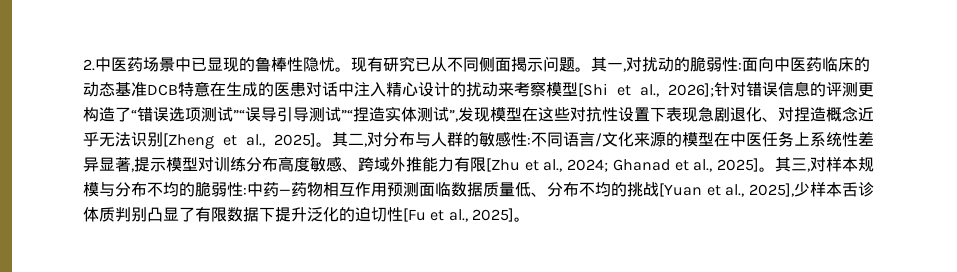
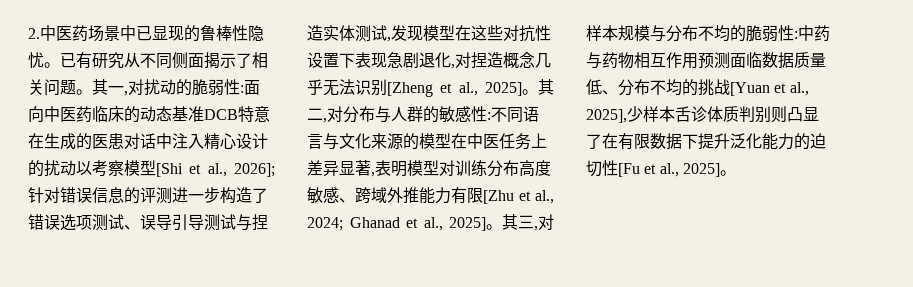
- 现有研究已从不同侧面揭示问题。
+ 已有研究从不同侧面揭示了相关问题。
- 面向中医药临床的动态基准DCB特意在生成的医患对话中注入精心设计的扰动来考察模型[Shi et al., 2026];
+ 面向中医药临床的动态基准DCB特意在生成的医患对话中注入精心设计的扰动以考察模型[Shi et al., 2026];
- 针对错误信息的评测更构造了“错误选项测试”“误导引导测试”“捏造实体测试”,发现模型在这些对抗性设置下表现急剧退化、对捏造概念近乎无法识别[Zheng et al., 2025]。
+ 针对错误信息的评测进一步构造了错误选项测试、误导引导测试与捏造实体测试,发现模型在这些对抗性设置下表现急剧退化,对捏造概念几乎无法识别[Zheng et al., 2025]。
- 其二,对分布与人群的敏感性:不同语言/文化来源的模型在中医任务上系统性差异显著,提示模型对训练分布高度敏感、跨域外推能力有限[Zhu et al., 2024; Ghanad et al., 2025]。
+ 其二,对分布与人群的敏感性:不同语言与文化来源的模型在中医任务上差异显著,表明模型对训练分布高度敏感、跨域外推能力有限[Zhu et al., 2024; Ghanad et al., 2025]。
- 其三,对样本规模与分布不均的脆弱性:中药—药物相互作用预测面临数据质量低、分布不均的挑战[Yuan et al., 2025],少样本舌诊体质判别凸显了有限数据下提升泛化的迫切性[Fu et al., 2025]。
+ 其三,对样本规模与分布不均的脆弱性:中药与药物相互作用预测面临数据质量低、分布不均的挑战[Yuan et al., 2025],少样本舌诊体质判别则凸显了在有限数据下提升泛化能力的迫切性[Fu et al., 2025]。

